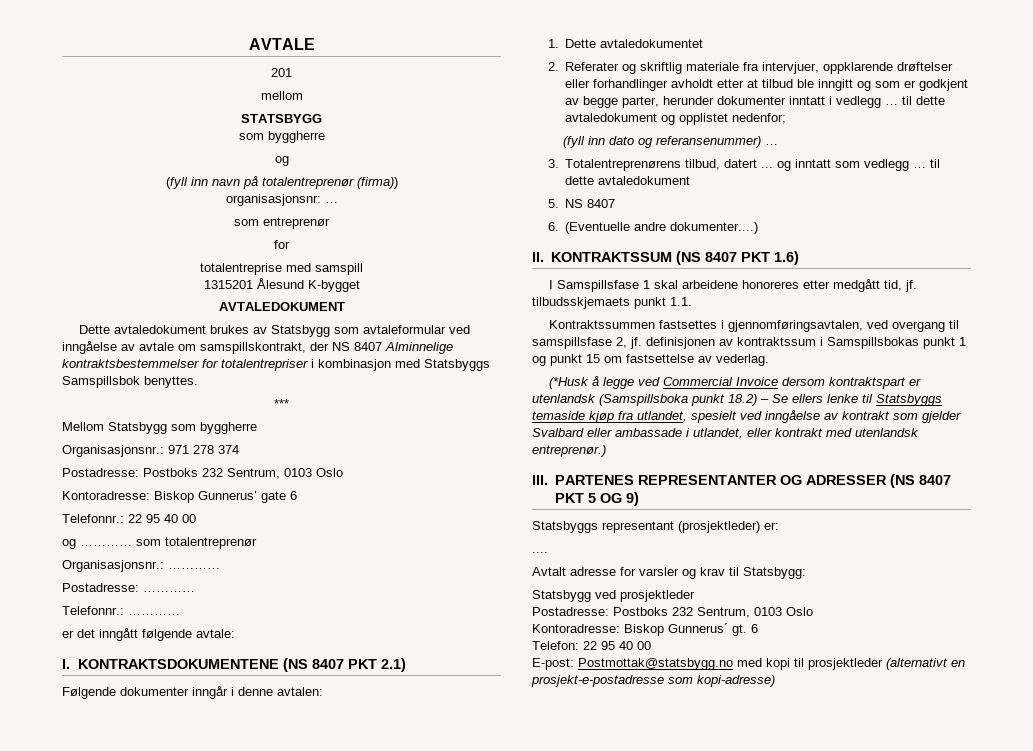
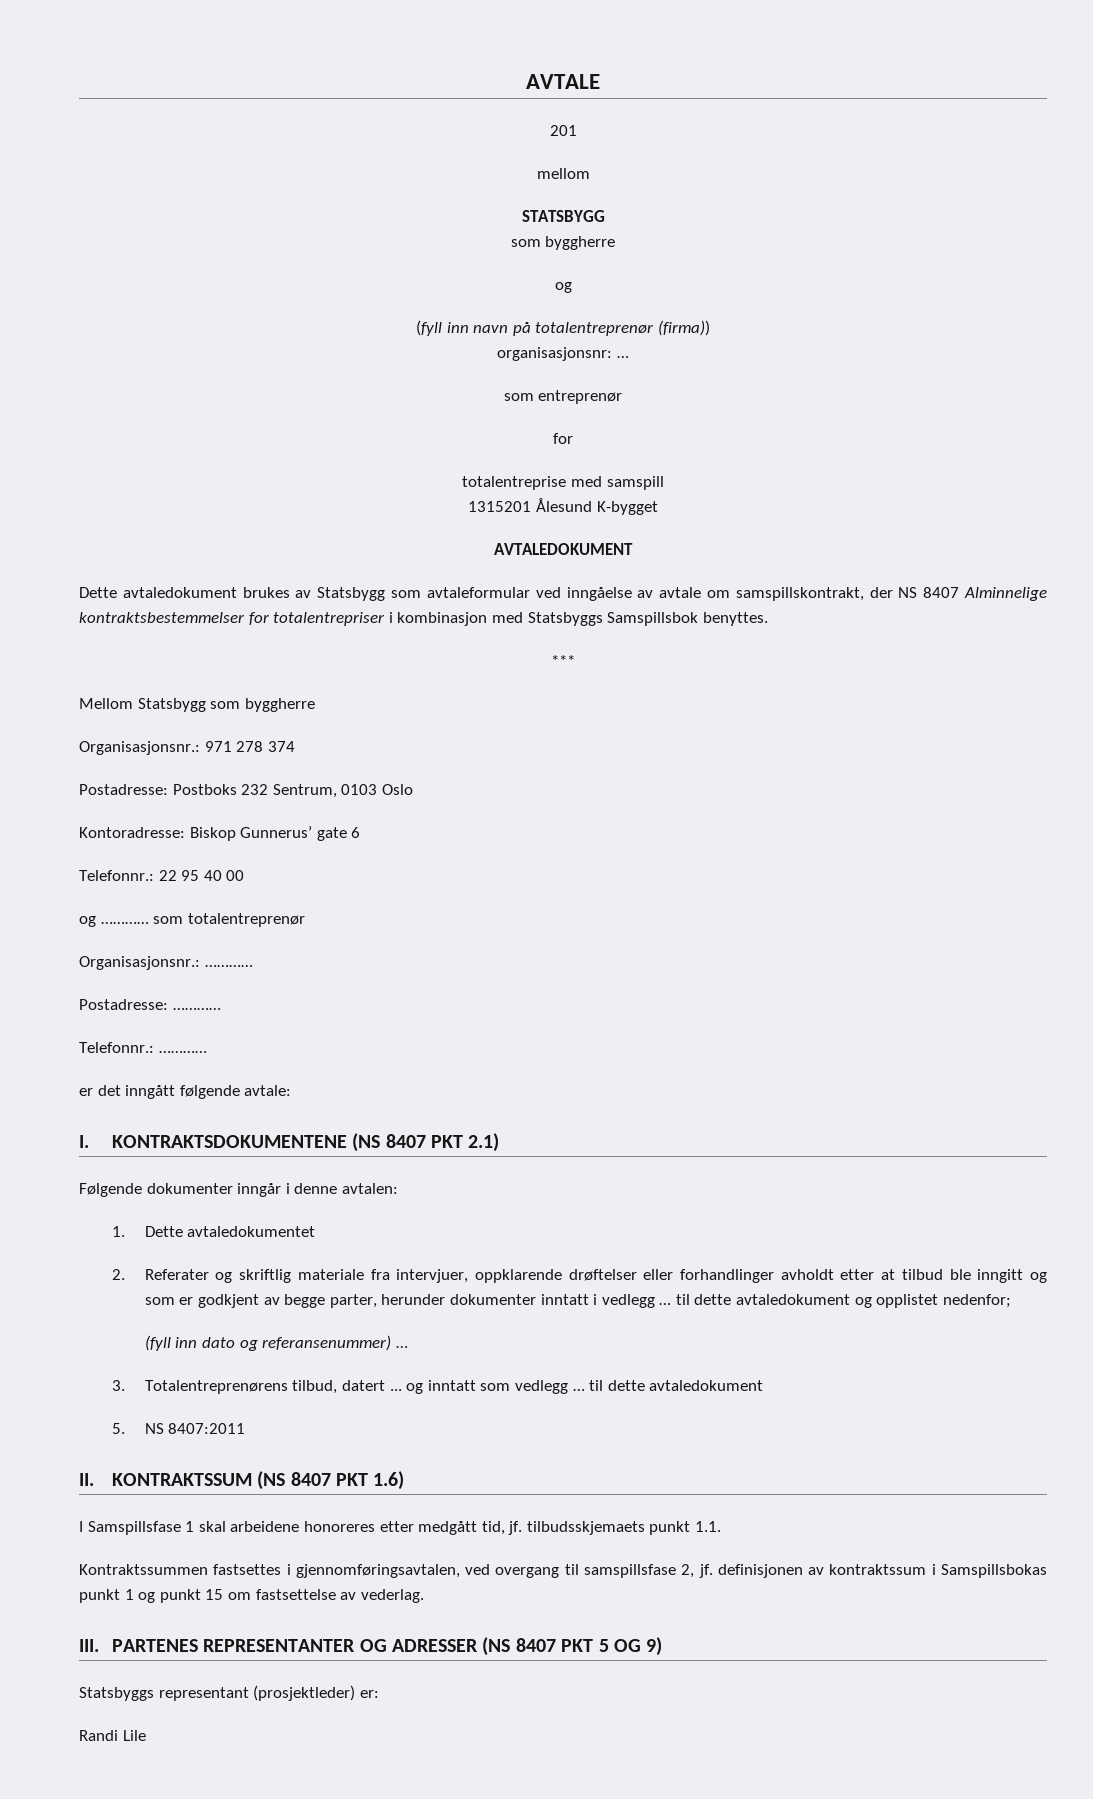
- 5. NS 8407
- 6. (Eventuelle andre dokumenter....)
+ 5. NS 8407:2011
- (*Husk å legge ved Commercial Invoice dersom kontraktspart er utenlandsk (Samspillsboka punkt 18.2) – Se ellers lenke til Statsbyggs temaside kjøp fra utlandet, spesielt ved inngåelse av kontrakt som gjelder Svalbard eller ambassade i utlandet, eller kontrakt med utenlandsk entreprenør.)
- ....
- Avtalt adresse for varsler og krav til Statsbygg:
- Statsbygg ved prosjektleder
- Postadresse: Postboks 232 Sentrum, 0103 Oslo
- Kontoradresse: Biskop Gunnerus´ gt. 6
- Telefon: 22 95 40 00
- E-post: Postmottak@statsbygg.no med kopi til prosjektleder (alternativt en prosjekt-e-postadresse som kopi-adresse)
+ Randi Lile

